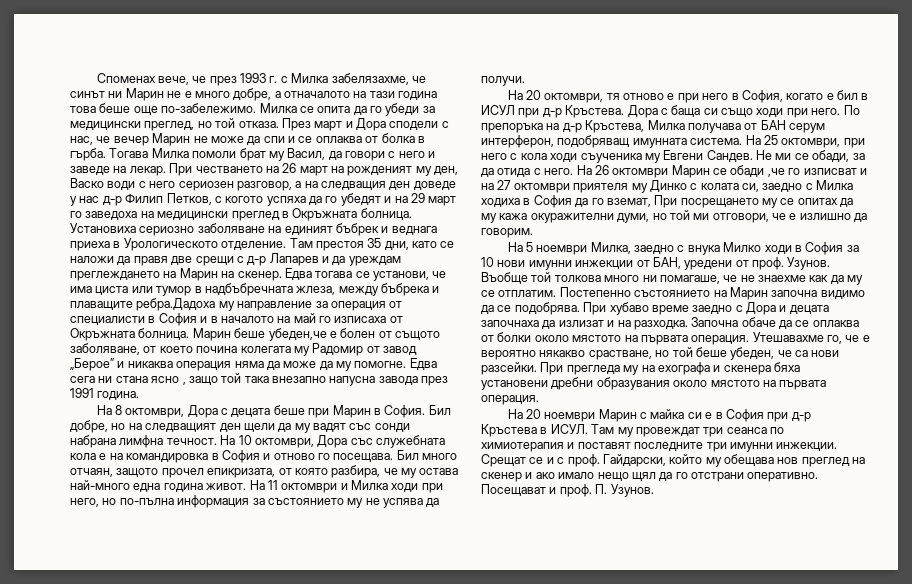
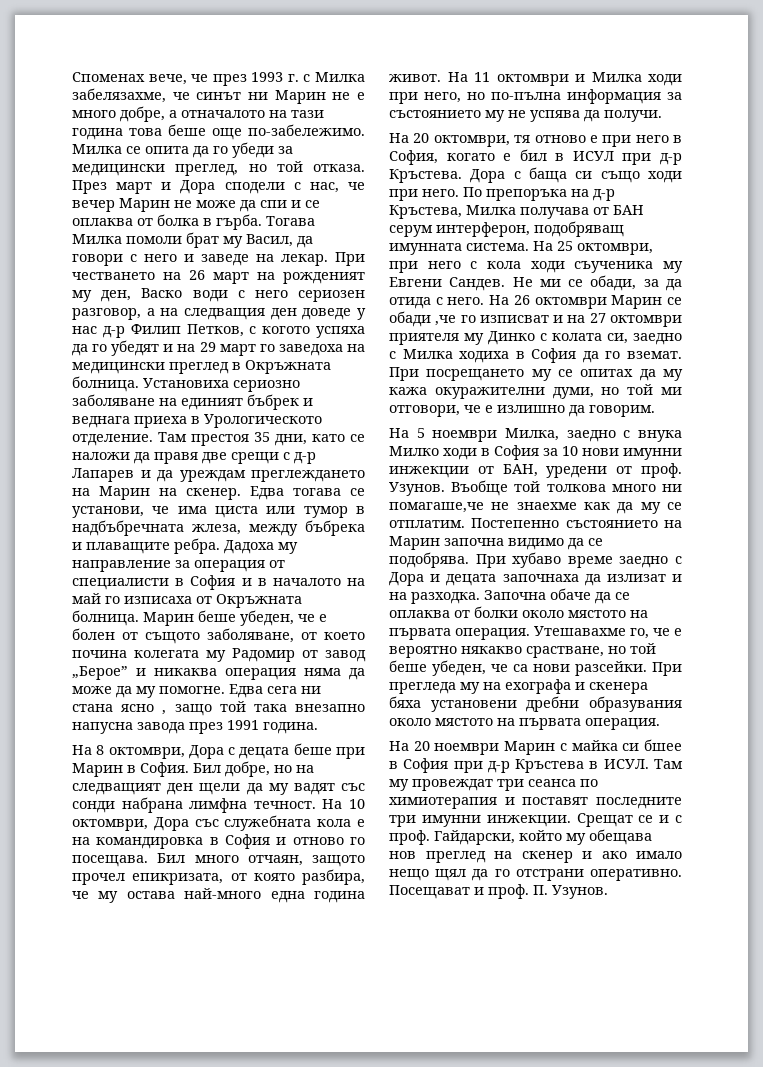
- Едва тогава се установи, че има циста или тумор в надбъбречната жлеза, между бъбрека и плаващите ребра.Дадоха му направление за операция от специалисти в София и в началото на май го изписаха от Окръжната болница.
+ Едва тогава се установи, че има циста или тумор в надбъбречната жлеза, между бъбрека и плаващите ребра. Дадоха му направление за операция от специалисти в София и в началото на май го изписаха от Окръжната болница.
- Марин беше убеден,че е болен от същото заболяване, от което почина колегата му Радомир от завод „Берое” и никаква операция няма да може да му помогне.
+ Марин беше убеден, че е болен от същото заболяване, от което почина колегата му Радомир от завод „Берое” и никаква операция няма да може да му помогне.
- На 26 октомври Марин се обади ,че го изписват и на 27 октомври приятеля му Динко с колата си, заедно с Милка ходиха в София да го вземат, При посрещането му се опитах да му кажа окуражителни думи, но той ми отговори, че е излишно да говорим.
+ На 26 октомври Марин се обади ,че го изписват и на 27 октомври приятеля му Динко с колата си, заедно с Милка ходиха в София да го вземат. При посрещането му се опитах да му кажа окуражителни думи, но той ми отговори, че е излишно да говорим.
- Въобще той толкова много ни помагаше, че не знаехме как да му се отплатим.
+ Въобще той толкова много ни помагаше,че не знаехме как да му се отплатим.
- На 20 ноември Марин с майка си е в София при д-р Кръстева в ИСУЛ.
+ На 20 ноември Марин с майка си бшее в София при д-р Кръстева в ИСУЛ.

